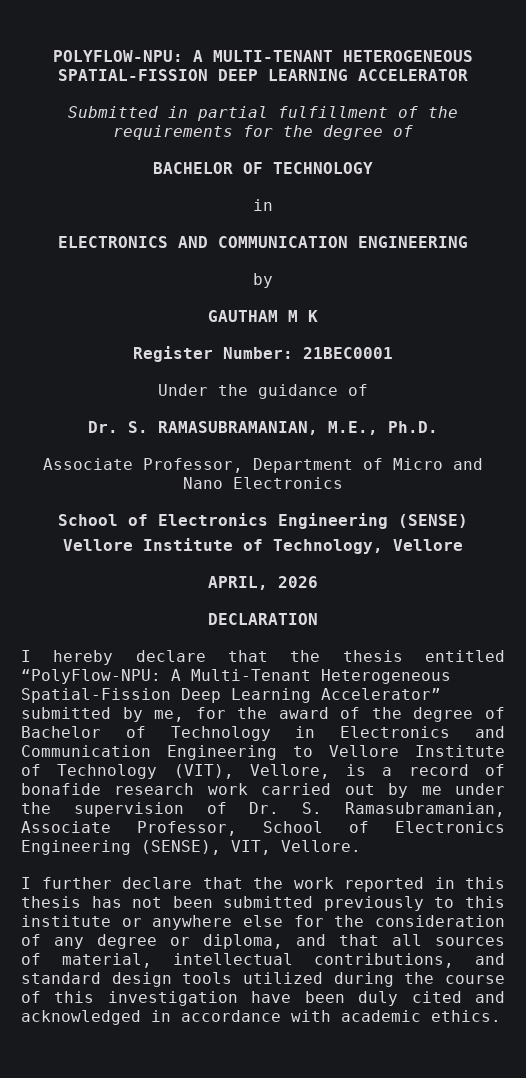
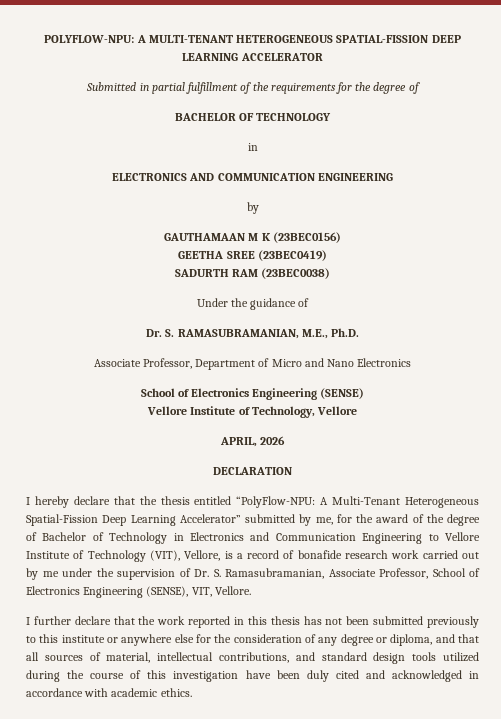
- GAUTHAM M K
- Register Number: 21BEC0001
+ GAUTHAMAAN M K (23BEC0156)
+ GEETHA SREE (23BEC0419)
+ SADURTH RAM (23BEC0038)

